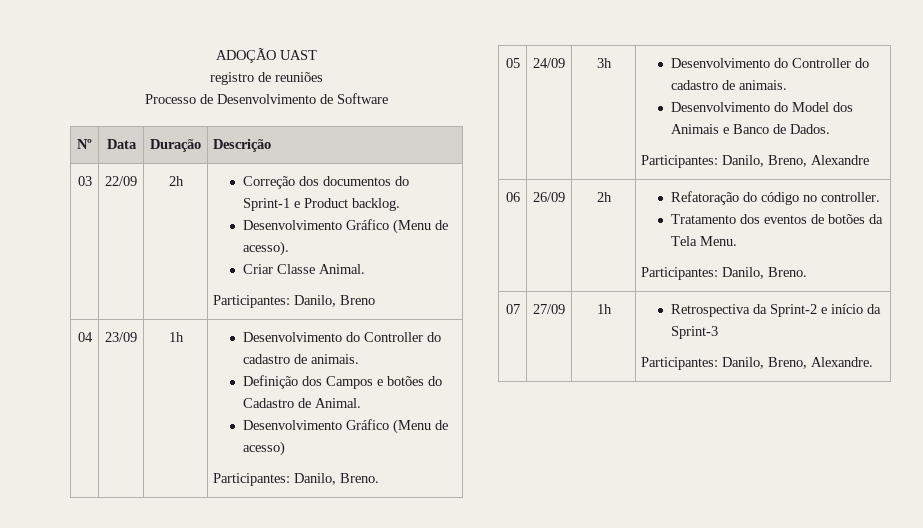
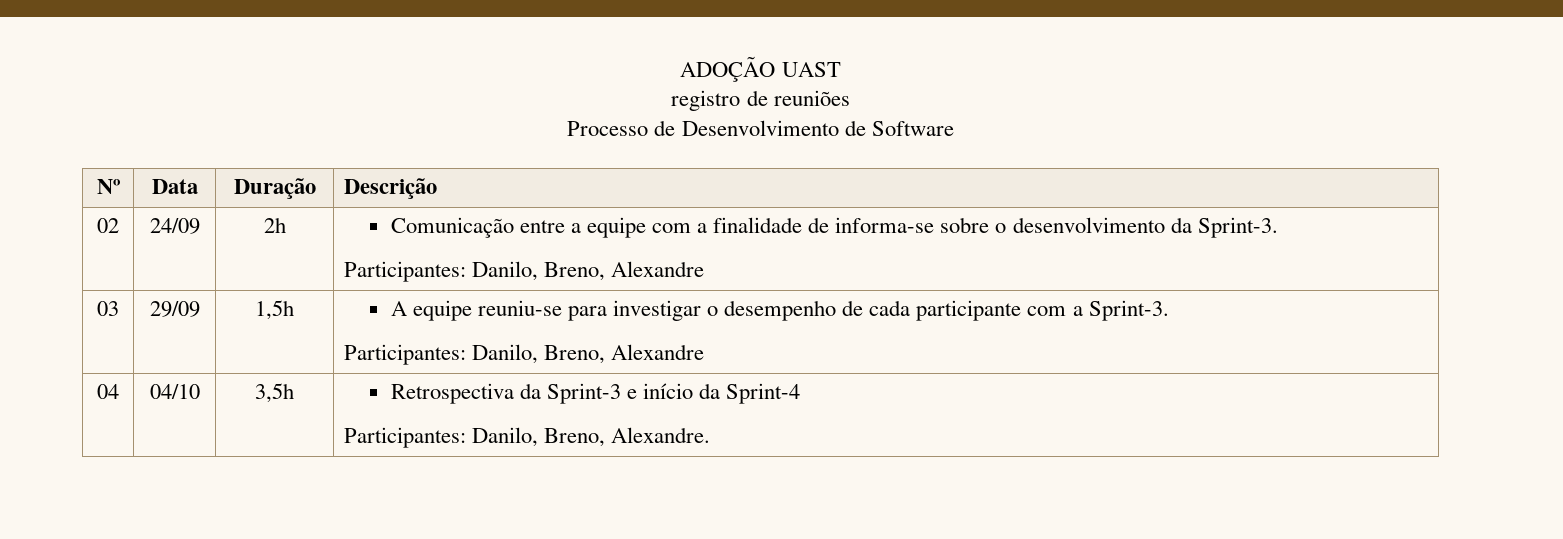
- 03 | 22/09 | 2h | Correção dos documentos do Sprint-1 e Product backlog.
- Desenvolvimento Gráfico (Menu de acesso).
- Criar Classe Animal.
- Participantes: Danilo, Breno
- 04 | 23/09 | 1h | Desenvolvimento do Controller do cadastro de animais.
- Definição dos Campos e botões do Cadastro de Animal.
- Desenvolvimento Gráfico (Menu de acesso)
- Participantes: Danilo, Breno.
- 05 | 24/09 | 3h | Desenvolvimento do Controller do cadastro de animais.
- Desenvolvimento do Model dos Animais e Banco de Dados.
+ 02 | 24/09 | 2h | Comunicação entre a equipe com a finalidade de informa-se sobre o desenvolvimento da Sprint-3.
  Participantes: Danilo, Breno, Alexandre
- 06 | 26/09 | 2h | Refatoração do código no controller.
- Tratamento dos eventos de botões da Tela Menu.
- Participantes: Danilo, Breno.
- 07 | 27/09 | 1h | Retrospectiva da Sprint-2 e início da Sprint-3
+ 03 | 29/09 | 1,5h | A equipe reuniu-se para investigar o desempenho de cada participante com a Sprint-3.
+ Participantes: Danilo, Breno, Alexandre
+ 04 | 04/10 | 3,5h | Retrospectiva da Sprint-3 e início da Sprint-4

